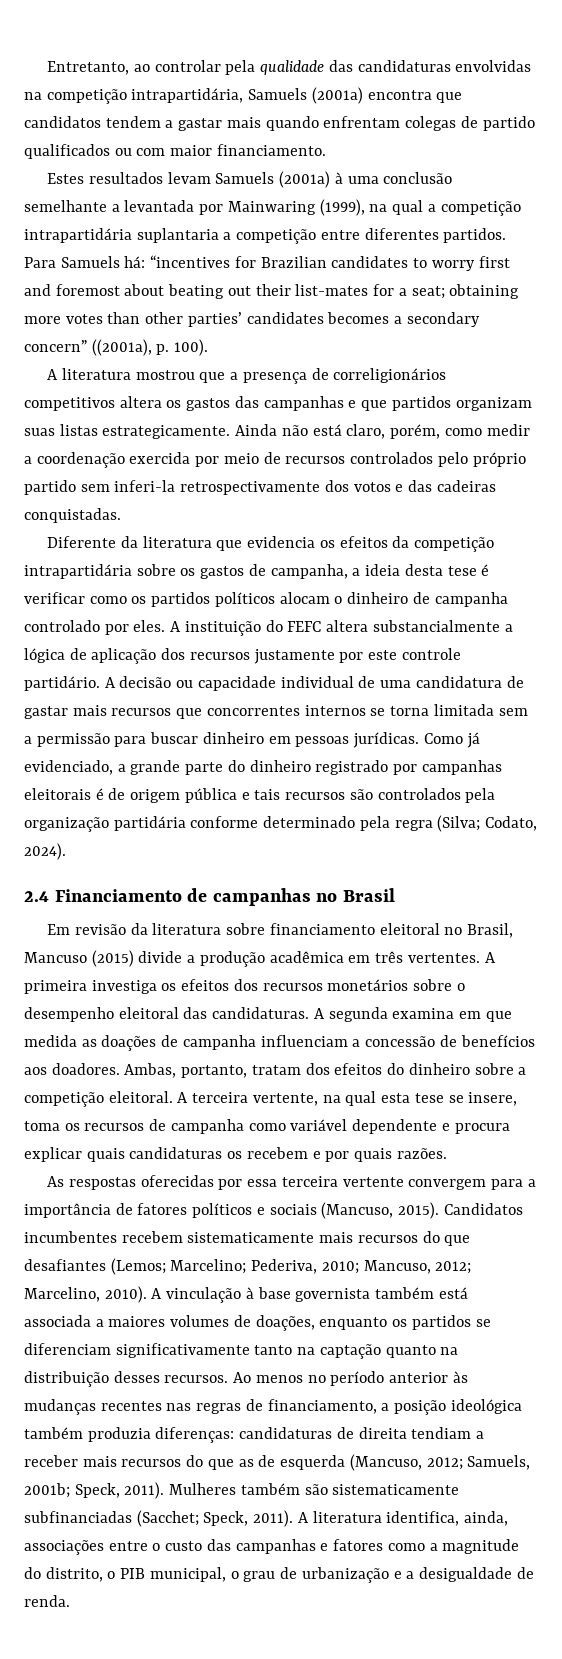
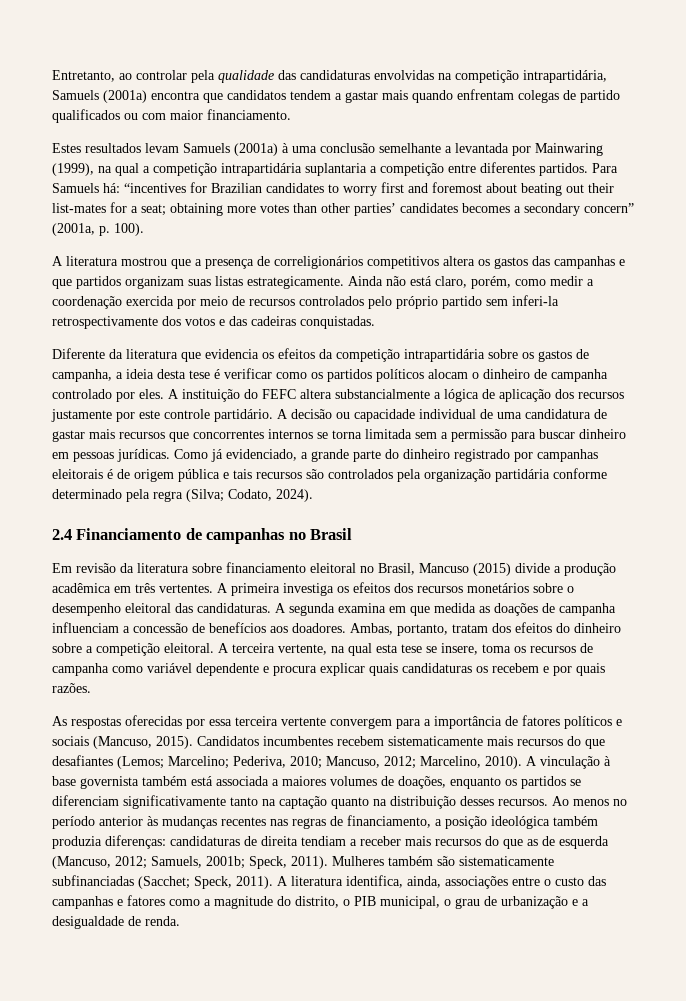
- Para Samuels há: “incentives for Brazilian candidates to worry first and foremost about beating out their list-mates for a seat; obtaining more votes than other parties’ candidates becomes a secondary concern” ((2001a), p. 100).
+ Para Samuels há: “incentives for Brazilian candidates to worry first and foremost about beating out their list-mates for a seat; obtaining more votes than other parties’ candidates becomes a secondary concern” (2001a, p. 100).

